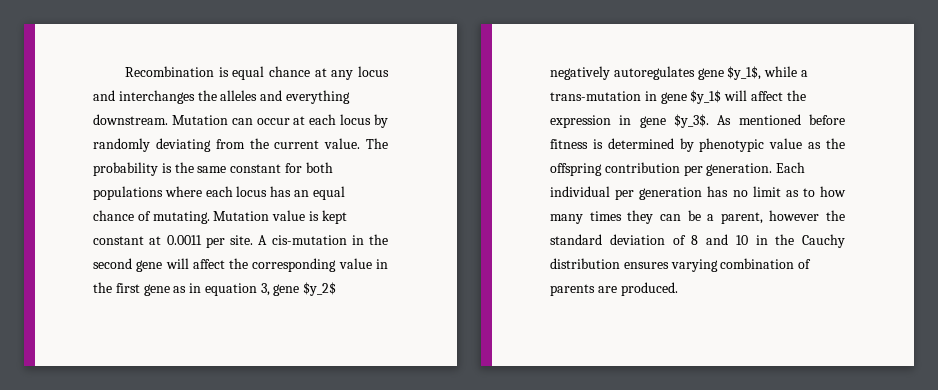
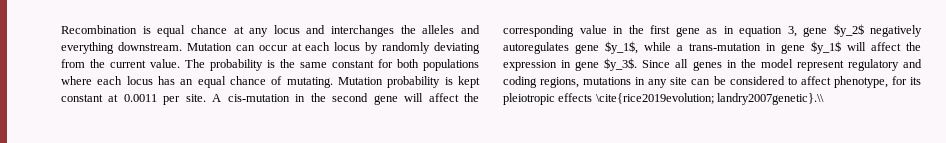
- Mutation value is kept constant at 0.0011 per site.
+ Mutation probability is kept constant at 0.0011 per site.
- As mentioned before fitness is determined by phenotypic value as the offspring contribution per generation. Each individual per generation has no limit as to how many times they can be a parent, however the standard deviation of 8 and 10 in the Cauchy distribution ensures varying combination of parents are produced.
+ Since all genes in the model represent regulatory and coding regions, mutations in any site can be considered to affect phenotype, for its pleiotropic effects \cite{rice2019evolution; landry2007genetic}.\\

